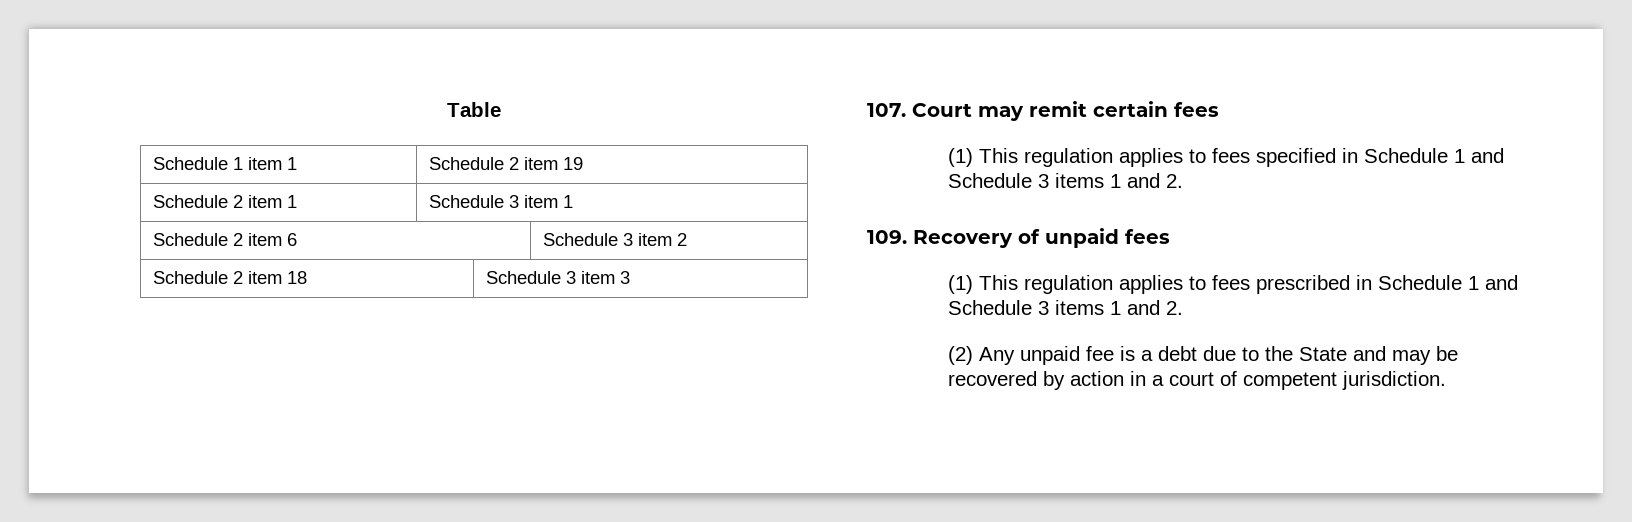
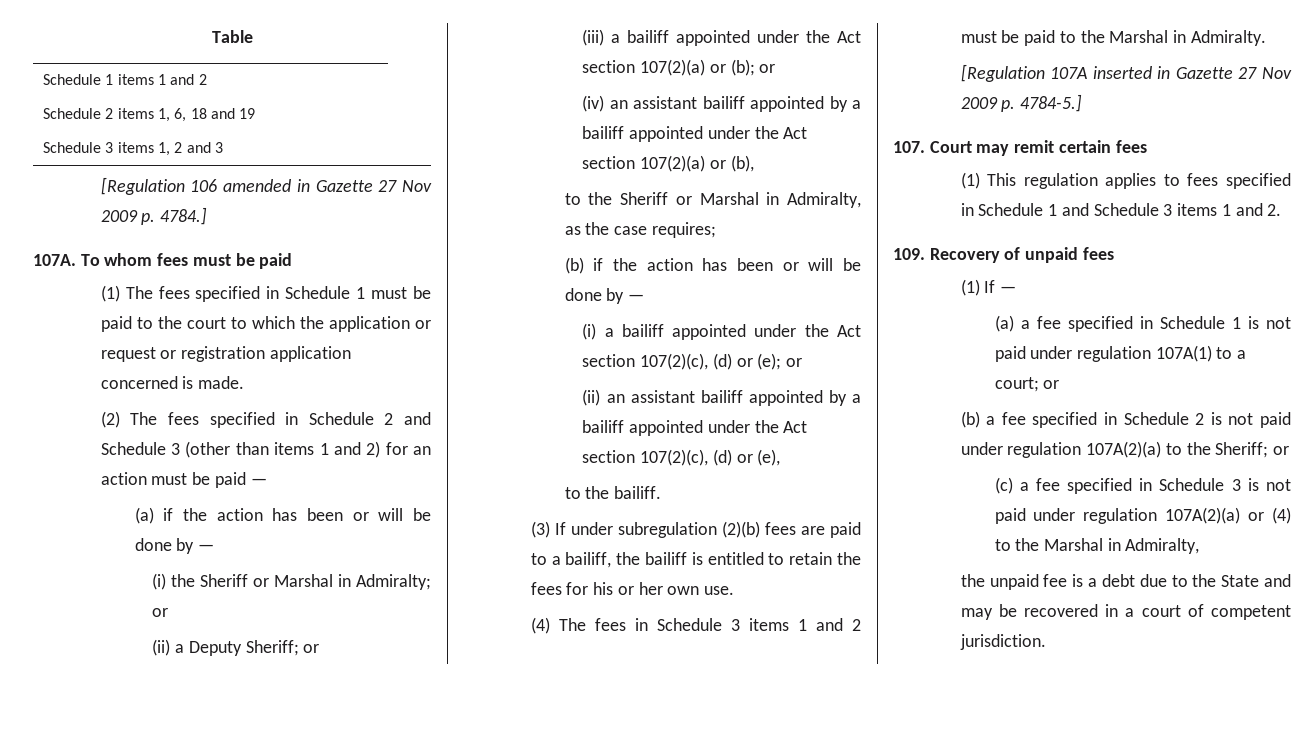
- Schedule 1 item 1 | Schedule 2 item 19
- Schedule 2 item 1 | Schedule 3 item 1
- Schedule 2 item 6 | Schedule 3 item 2
- Schedule 2 item 18 | Schedule 3 item 3
+ Schedule 1 items 1 and 2
+ Schedule 2 items 1, 6, 18 and 19
+ Schedule 3 items 1, 2 and 3
+ [Regulation 106 amended in Gazette 27 Nov 2009 p. 4784.]
+ 107A. To whom fees must be paid
+ (1) The fees specified in Schedule 1 must be paid to the court to which the application or request or registration application concerned is made.
+ (2) The fees specified in Schedule 2 and Schedule 3 (other than items 1 and 2) for an action must be paid —
+ (a) if the action has been or will be done by —
+ (i) the Sheriff or Marshal in Admiralty; or
+ (ii) a Deputy Sheriff; or
+ (iii) a bailiff appointed under the Act section 107(2)(a) or (b); or
+ (iv) an assistant bailiff appointed by a bailiff appointed under the Act section 107(2)(a) or (b),
+ to the Sheriff or Marshal in Admiralty, as the case requires;
+ (b) if the action has been or will be done by —
+ (i) a bailiff appointed under the Act section 107(2)(c), (d) or (e); or
+ (ii) an assistant bailiff appointed by a bailiff appointed under the Act section 107(2)(c), (d) or (e),
+ to the bailiff.
+ (3) If under subregulation (2)(b) fees are paid to a bailiff, the bailiff is entitled to retain the fees for his or her own use.
+ (4) The fees in Schedule 3 items 1 and 2 must be paid to the Marshal in Admiralty.
+ [Regulation 107A inserted in Gazette 27 Nov 2009 p. 4784-5.]
- (1) This regulation applies to fees prescribed in Schedule 1 and Schedule 3 items 1 and 2.
- (2) Any unpaid fee is a debt due to the State and may be recovered by action in a court of competent jurisdiction.
+ (1) If —
+ (a) a fee specified in Schedule 1 is not paid under regulation 107A(1) to a court; or
+ (b) a fee specified in Schedule 2 is not paid under regulation 107A(2)(a) to the Sheriff; or
+ (c) a fee specified in Schedule 3 is not paid under regulation 107A(2)(a) or (4) to the Marshal in Admiralty,
+ the unpaid fee is a debt due to the State and may be recovered in a court of competent jurisdiction.

